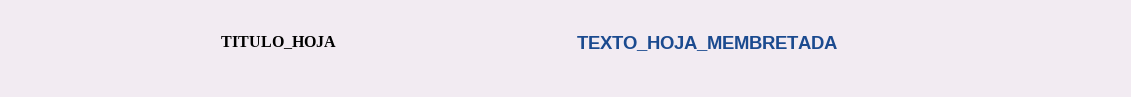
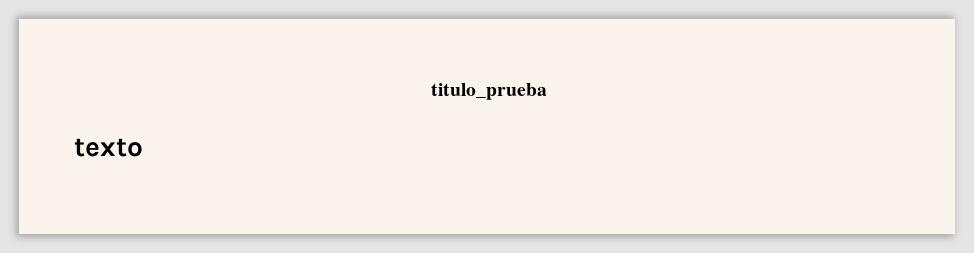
- TITULO_HOJA
- TEXTO_HOJA_MEMBRETADA
+ titulo_prueba
+ texto

